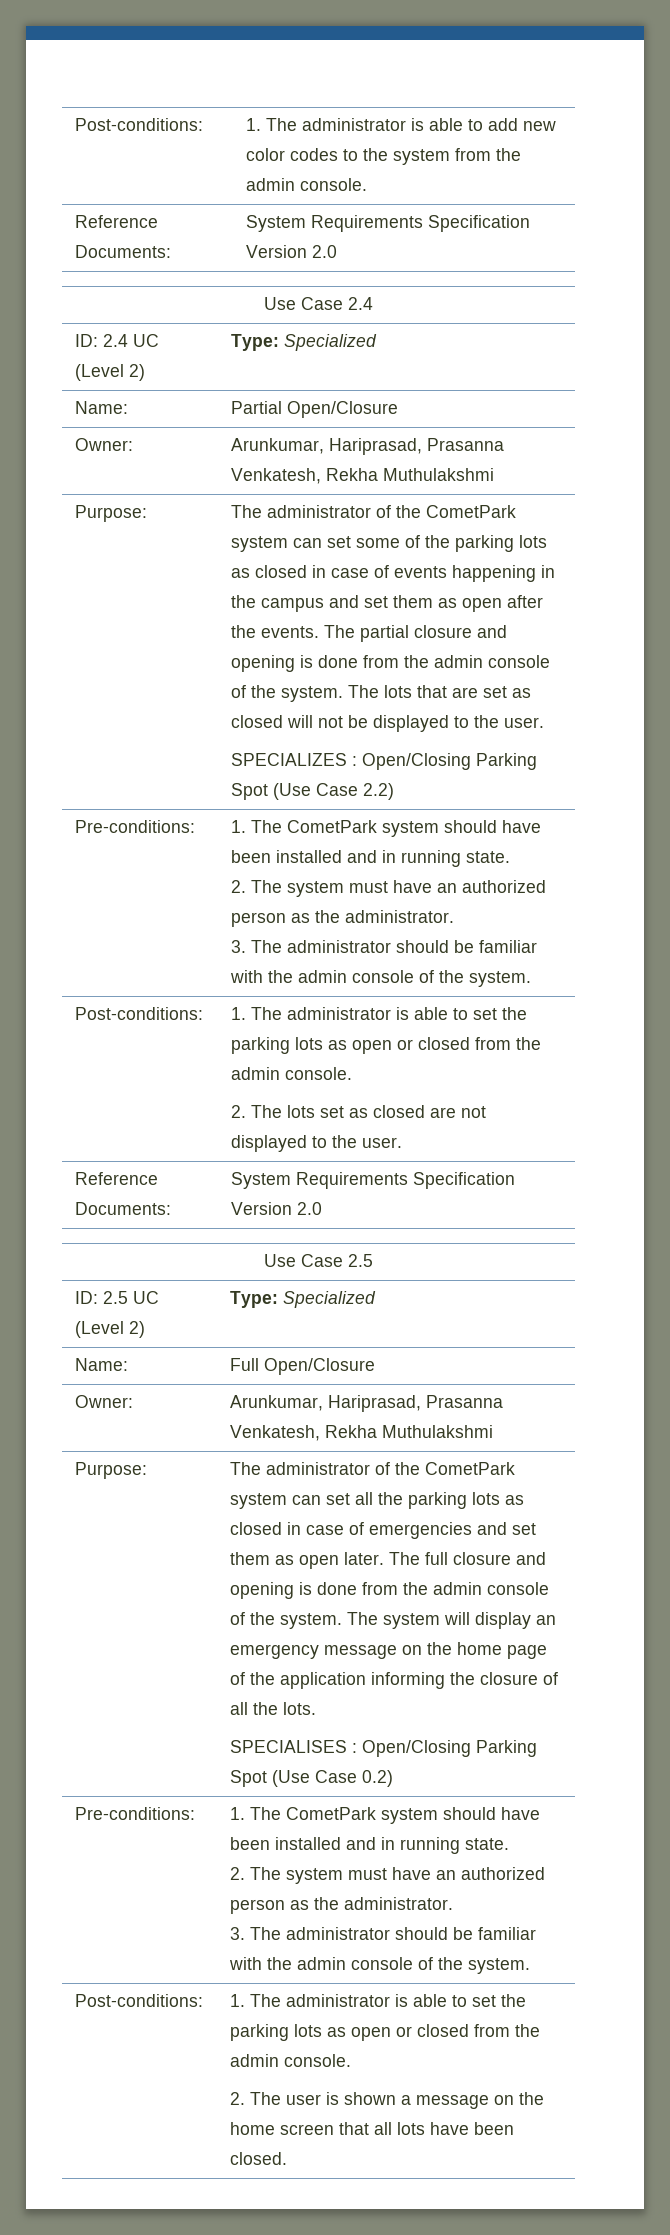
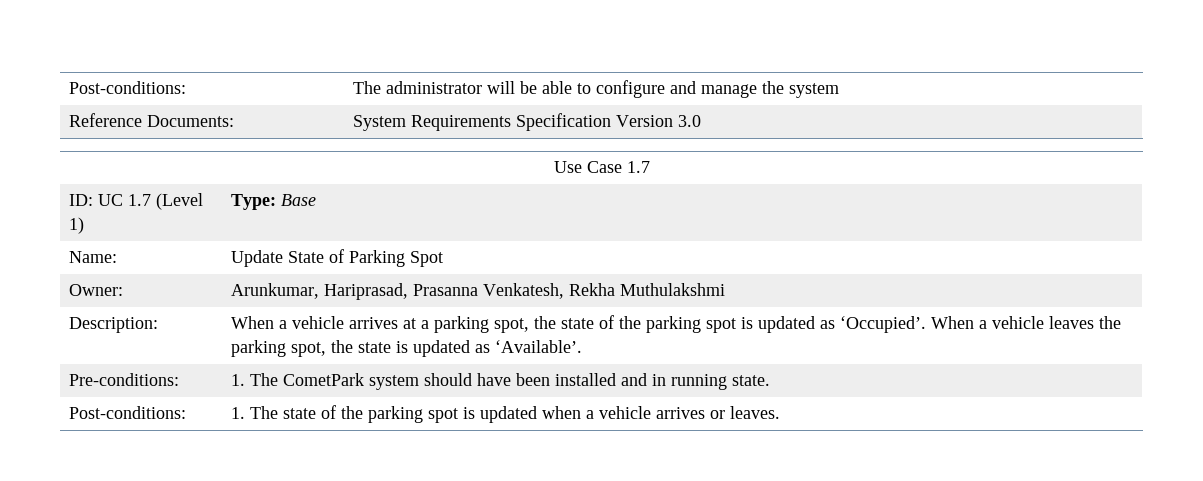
- Post-conditions: | 1. The administrator is able to add new color codes to the system from the admin console.
- Reference Documents: | System Requirements Specification Version 2.0
- Use Case 2.4
- ID: 2.4 UC (Level 2) | Type: Specialized
- Name: | Partial Open/Closure
+ Post-conditions: | The administrator will be able to configure and manage the system
+ Reference Documents: | System Requirements Specification Version 3.0
+ Use Case 1.7
+ ID: UC 1.7 (Level 1) | Type: Base
+ Name: | Update State of Parking Spot
  Owner: | Arunkumar, Hariprasad, Prasanna Venkatesh, Rekha Muthulakshmi
- Purpose: | The administrator of the CometPark system can set some of the parking lots as closed in case of events happening in the campus and set them as open after the events. The partial closure and opening is done from the admin console of the system. The lots that are set as closed will not be displayed to the user.
- SPECIALIZES : Open/Closing Parking Spot (Use Case 2.2)
+ Description: | When a vehicle arrives at a parking spot, the state of the parking spot is updated as ‘Occupied’. When a vehicle leaves the parking spot, the state is updated as ‘Available’.
  Pre-conditions: | 1. The CometPark system should have been installed and in running state.
- 2. The system must have an authorized person as the administrator.
- 3. The administrator should be familiar with the admin console of the system.
- Post-conditions: | 1. The administrator is able to set the parking lots as open or closed from the admin console.
- 2. The lots set as closed are not displayed to the user.
- Reference Documents: | System Requirements Specification Version 2.0
- Use Case 2.5
- ID: 2.5 UC (Level 2) | Type: Specialized
- Name: | Full Open/Closure
- Owner: | Arunkumar, Hariprasad, Prasanna Venkatesh, Rekha Muthulakshmi
- Purpose: | The administrator of the CometPark system can set all the parking lots as closed in case of emergencies and set them as open later. The full closure and opening is done from the admin console of the system. The system will display an emergency message on the home page of the application informing the closure of all the lots.
- SPECIALISES : Open/Closing Parking Spot (Use Case 0.2)
- Pre-conditions: | 1. The CometPark system should have been installed and in running state.
- 2. The system must have an authorized person as the administrator.
- 3. The administrator should be familiar with the admin console of the system.
- Post-conditions: | 1. The administrator is able to set the parking lots as open or closed from the admin console.
- 2. The user is shown a message on the home screen that all lots have been closed.
+ Post-conditions: | 1. The state of the parking spot is updated when a vehicle arrives or leaves.

